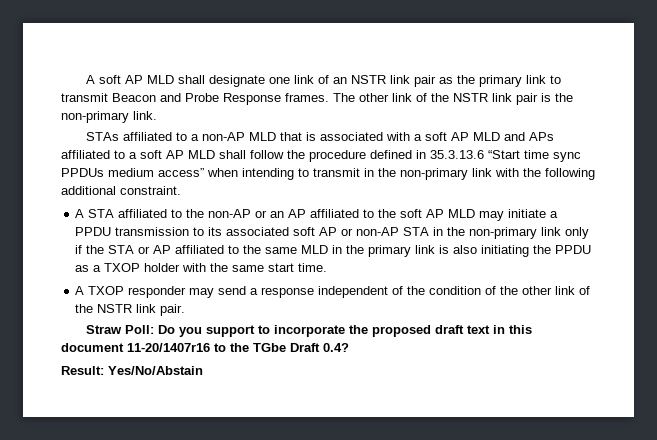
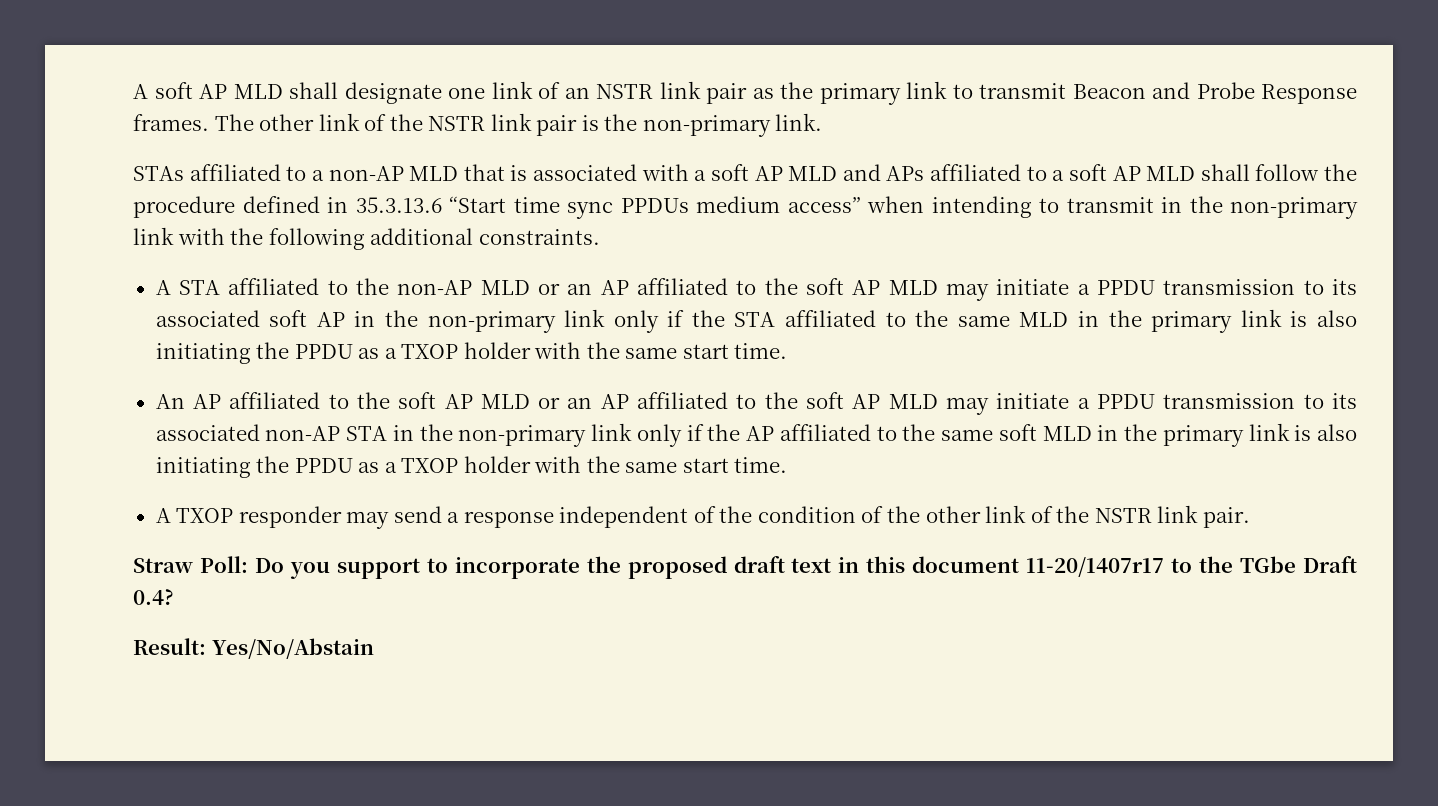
- STAs affiliated to a non-AP MLD that is associated with a soft AP MLD and APs affiliated to a soft AP MLD shall follow the procedure defined in 35.3.13.6 “Start time sync PPDUs medium access” when intending to transmit in the non-primary link with the following additional constraint.
+ STAs affiliated to a non-AP MLD that is associated with a soft AP MLD and APs affiliated to a soft AP MLD shall follow the procedure defined in 35.3.13.6 “Start time sync PPDUs medium access” when intending to transmit in the non-primary link with the following additional constraints.
- A STA affiliated to the non-AP or an AP affiliated to the soft AP MLD may initiate a PPDU transmission to its associated soft AP or non-AP STA in the non-primary link only if the STA or AP affiliated to the same MLD in the primary link is also initiating the PPDU as a TXOP holder with the same start time.
+ A STA affiliated to the non-AP MLD or an AP affiliated to the soft AP MLD may initiate a PPDU transmission to its associated soft AP in the non-primary link only if the STA affiliated to the same MLD in the primary link is also initiating the PPDU as a TXOP holder with the same start time.
+ An AP affiliated to the soft AP MLD or an AP affiliated to the soft AP MLD may initiate a PPDU transmission to its associated non-AP STA in the non-primary link only if the AP affiliated to the same soft MLD in the primary link is also initiating the PPDU as a TXOP holder with the same start time.
- Straw Poll: Do you support to incorporate the proposed draft text in this document 11-20/1407r16 to the TGbe Draft 0.4?
+ Straw Poll: Do you support to incorporate the proposed draft text in this document 11-20/1407r17 to the TGbe Draft 0.4?

